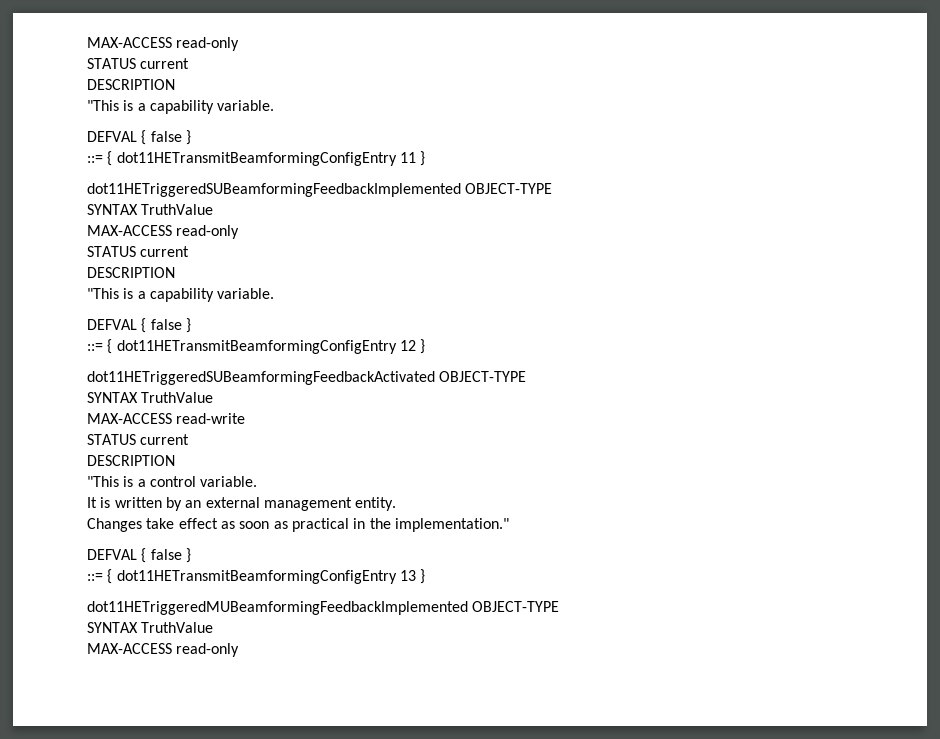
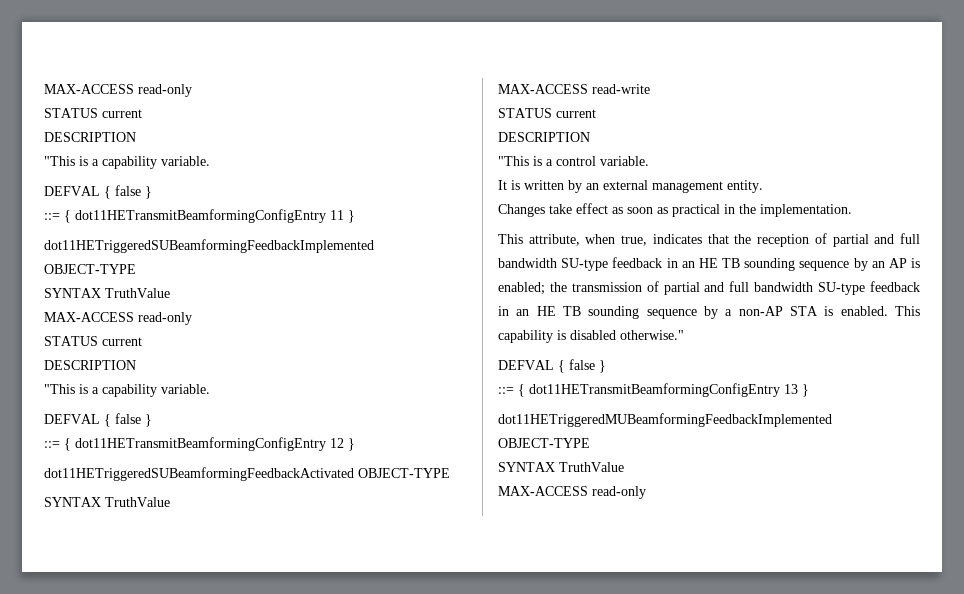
- Changes take effect as soon as practical in the implementation."
+ Changes take effect as soon as practical in the implementation.
+ This attribute, when true, indicates that the reception of partial and full bandwidth SU-type feedback in an HE TB sounding sequence by an AP is enabled; the transmission of partial and full bandwidth SU-type feedback in an HE TB sounding sequence by a non-AP STA is enabled. This capability is disabled otherwise."

